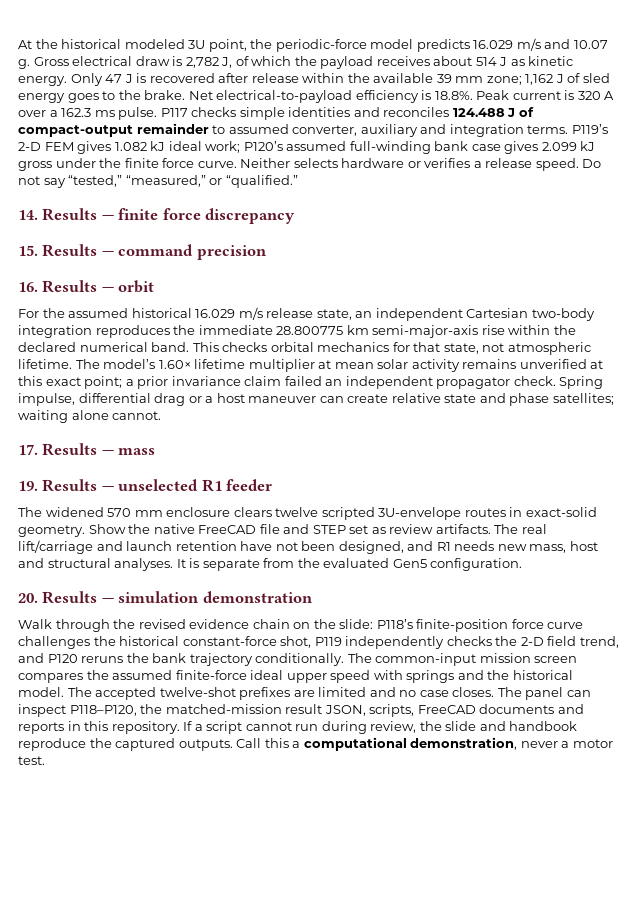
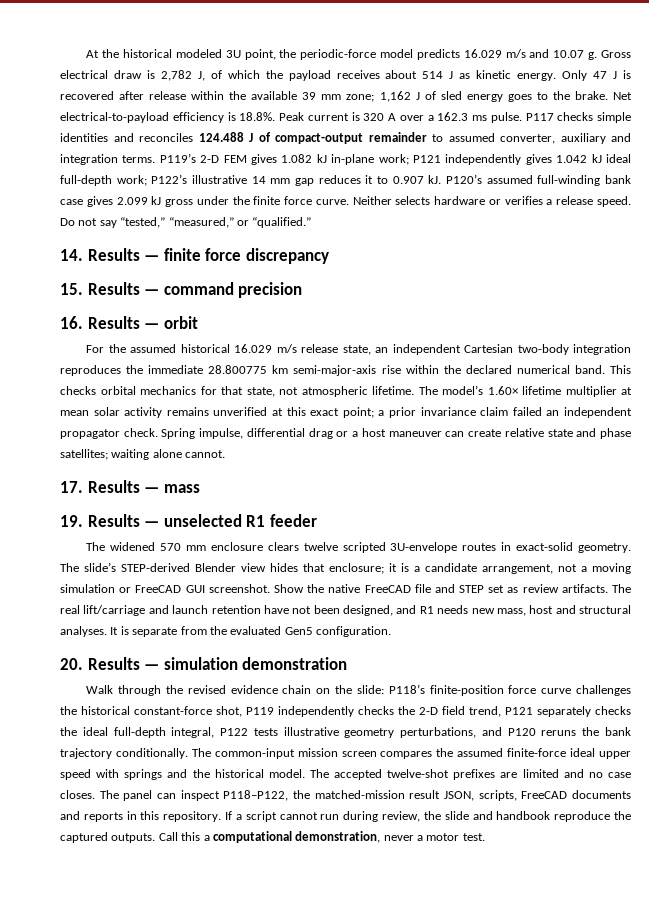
- P119’s 2-D FEM gives 1.082 kJ ideal work; P120’s assumed full-winding bank case gives 2.099 kJ gross under the finite force curve.
+ P119’s 2-D FEM gives 1.082 kJ in-plane work; P121 independently gives 1.042 kJ ideal full-depth work; P122’s illustrative 14 mm gap reduces it to 0.907 kJ. P120’s assumed full-winding bank case gives 2.099 kJ gross under the finite force curve.
+ The slide’s STEP-derived Blender view hides that enclosure; it is a candidate arrangement, not a moving simulation or FreeCAD GUI screenshot.
- Walk through the revised evidence chain on the slide: P118’s finite-position force curve challenges the historical constant-force shot, P119 independently checks the 2-D field trend, and P120 reruns the bank trajectory conditionally.
+ Walk through the revised evidence chain on the slide: P118’s finite-position force curve challenges the historical constant-force shot, P119 independently checks the 2-D field trend, P121 separately checks the ideal full-depth integral, P122 tests illustrative geometry perturbations, and P120 reruns the bank trajectory conditionally.
- The panel can inspect P118–P120, the matched-mission result JSON, scripts, FreeCAD documents and reports in this repository.
+ The panel can inspect P118–P122, the matched-mission result JSON, scripts, FreeCAD documents and reports in this repository.

